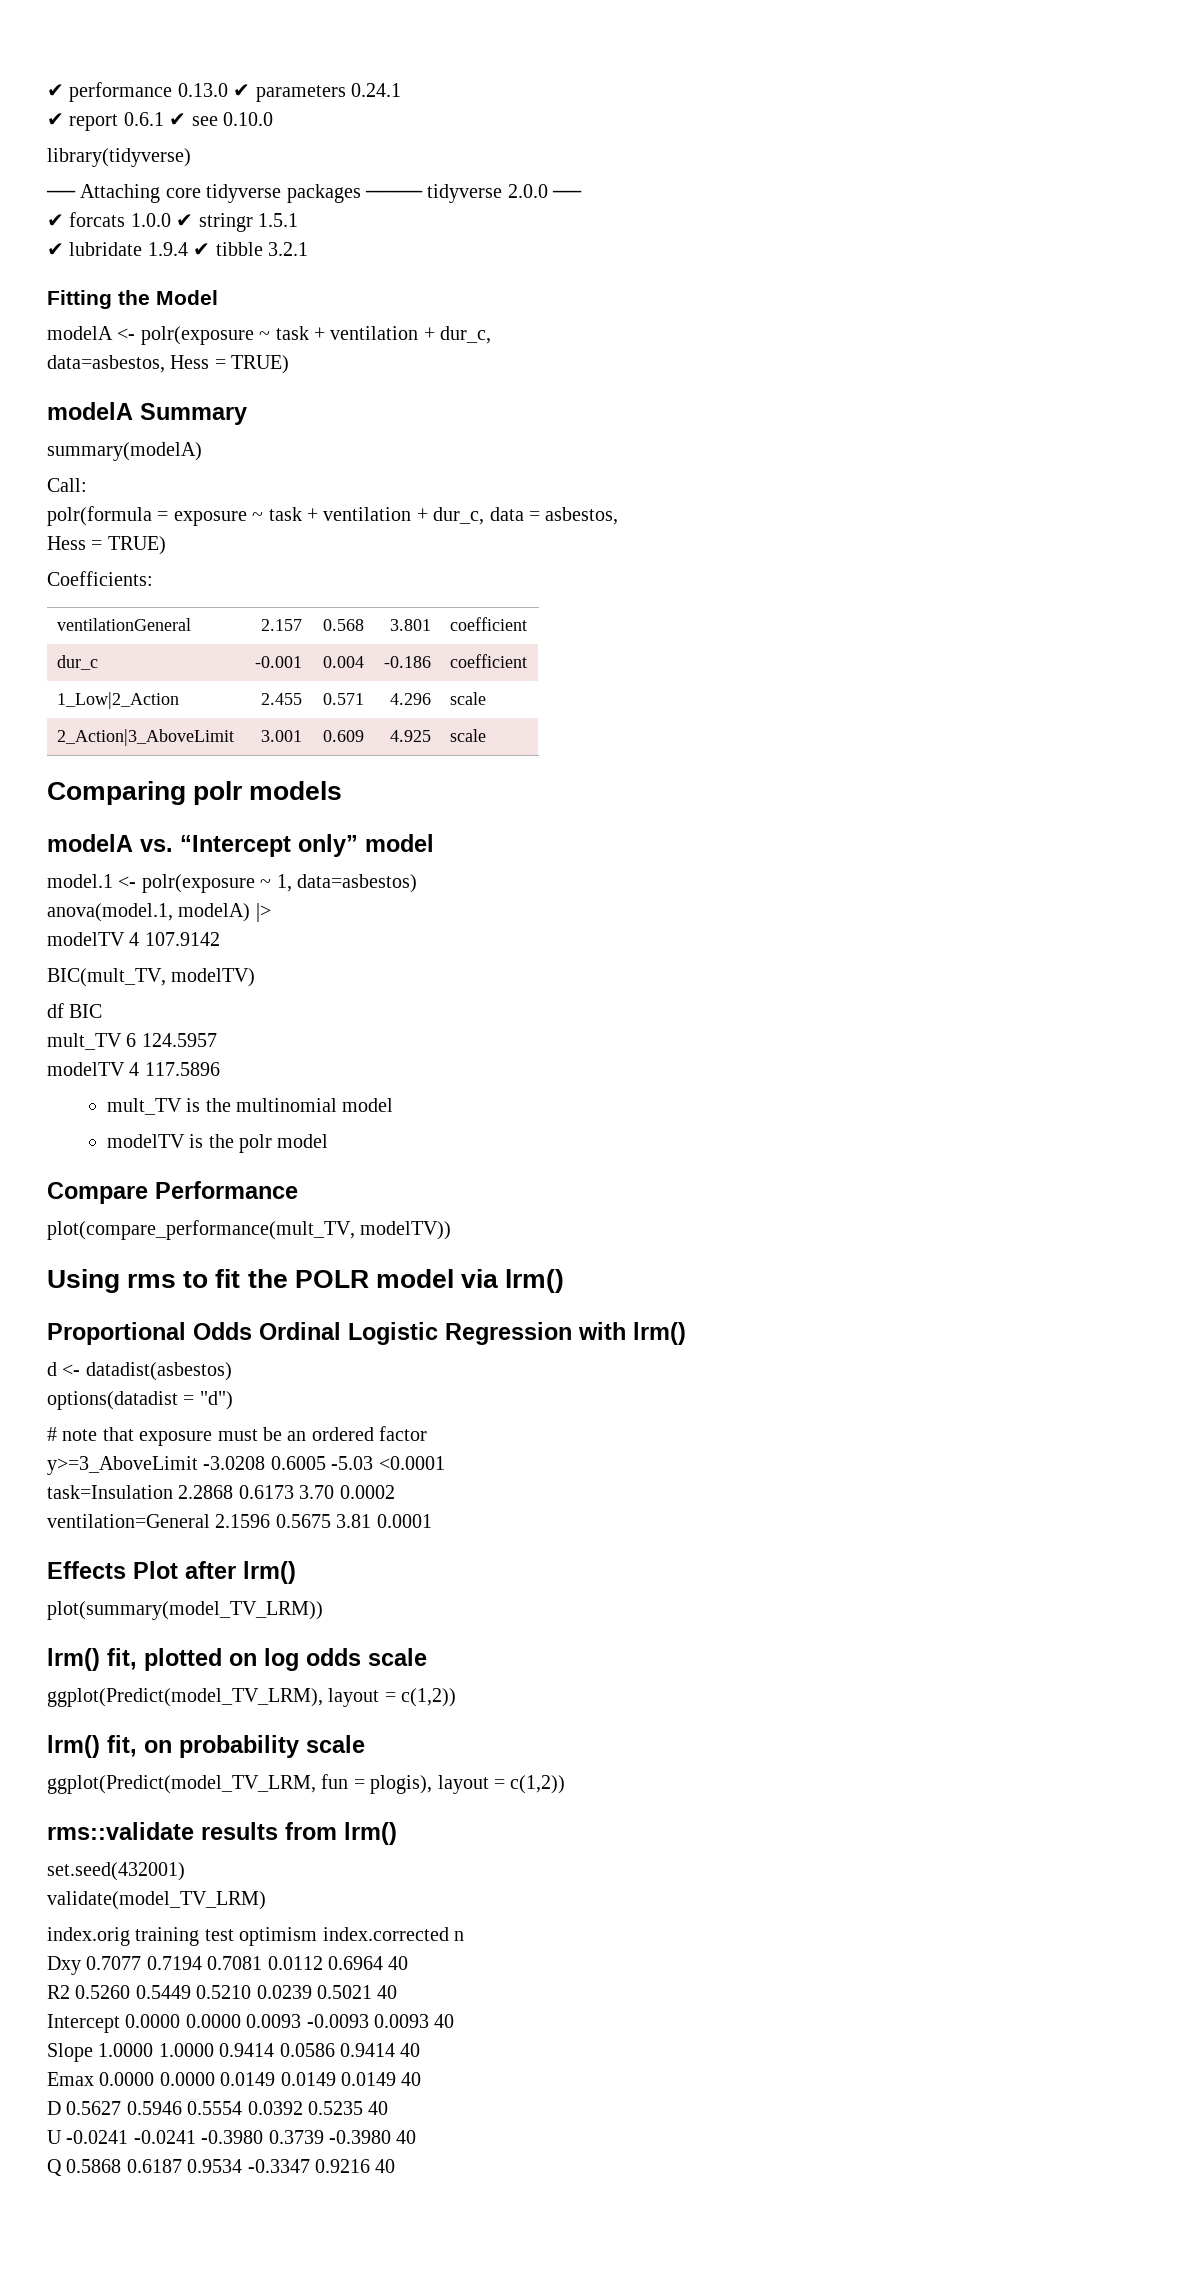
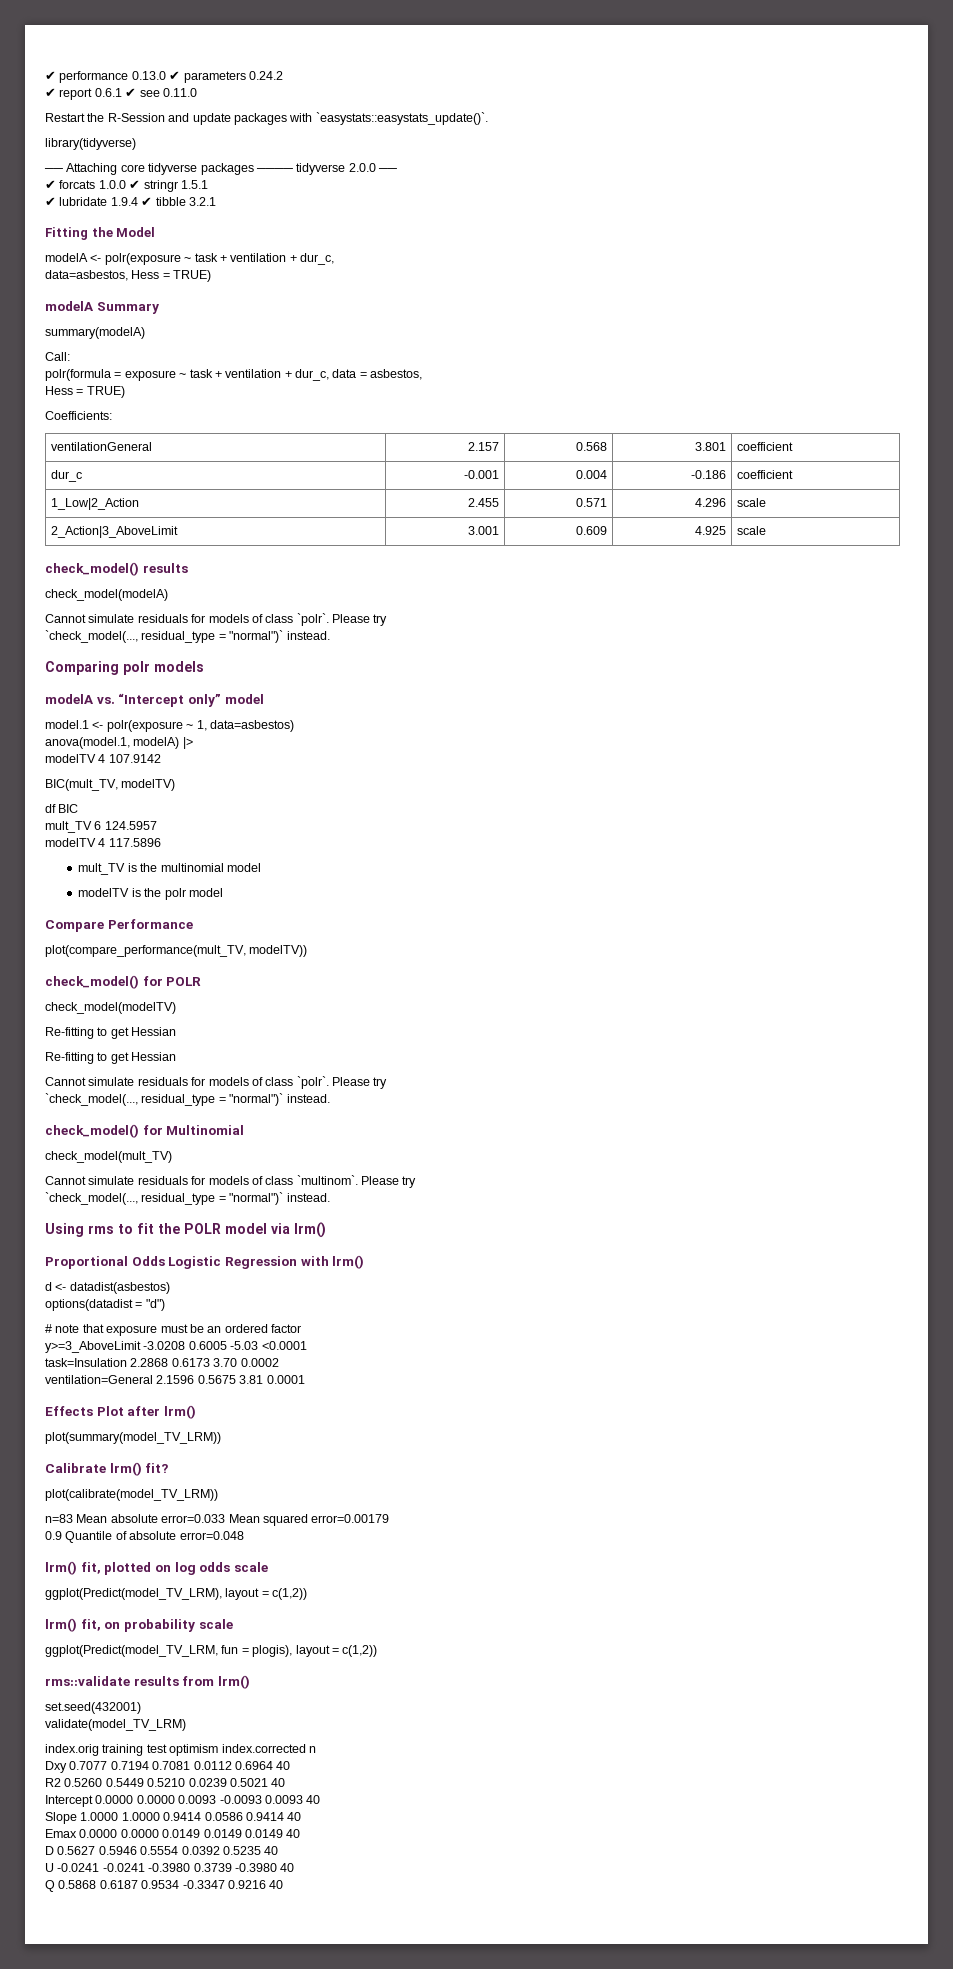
- ✔ performance 0.13.0 ✔ parameters 0.24.1
+ ✔ performance 0.13.0 ✔ parameters 0.24.2
- ✔ report 0.6.1 ✔ see 0.10.0
+ ✔ report 0.6.1 ✔ see 0.11.0
+ Restart the R-Session and update packages with `easystats::easystats_update()`.
+ check_model() results
+ check_model(modelA)
+ Cannot simulate residuals for models of class `polr`. Please try
+ `check_model(..., residual_type = "normal")` instead.
+ check_model() for POLR
+ check_model(modelTV)
+ Re-fitting to get Hessian
+ Re-fitting to get Hessian
+ Cannot simulate residuals for models of class `polr`. Please try
+ `check_model(..., residual_type = "normal")` instead.
+ check_model() for Multinomial
+ check_model(mult_TV)
+ Cannot simulate residuals for models of class `multinom`. Please try
+ `check_model(..., residual_type = "normal")` instead.
- Proportional Odds Ordinal Logistic Regression with lrm()
+ Proportional Odds Logistic Regression with lrm()
+ Calibrate lrm() fit?
+ plot(calibrate(model_TV_LRM))
+ n=83 Mean absolute error=0.033 Mean squared error=0.00179
+ 0.9 Quantile of absolute error=0.048

